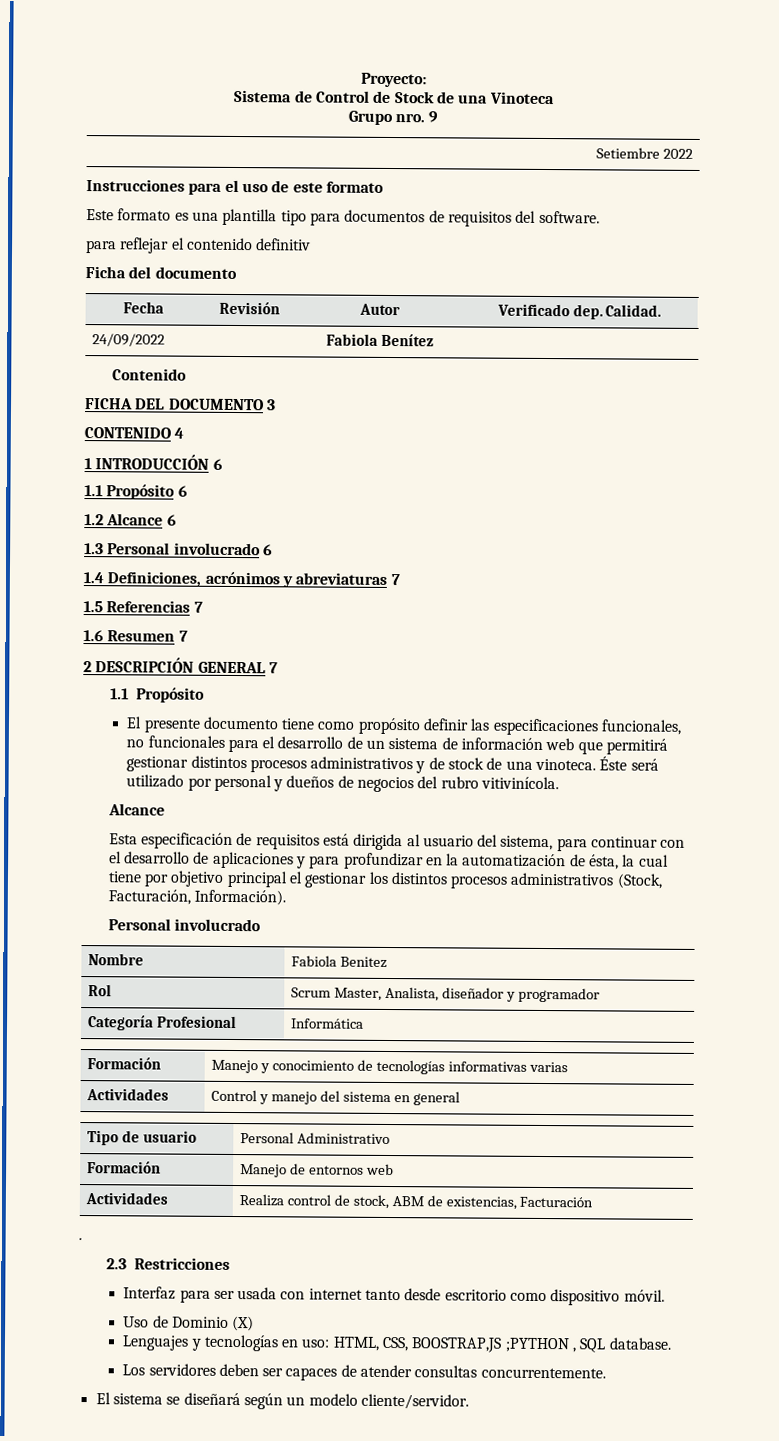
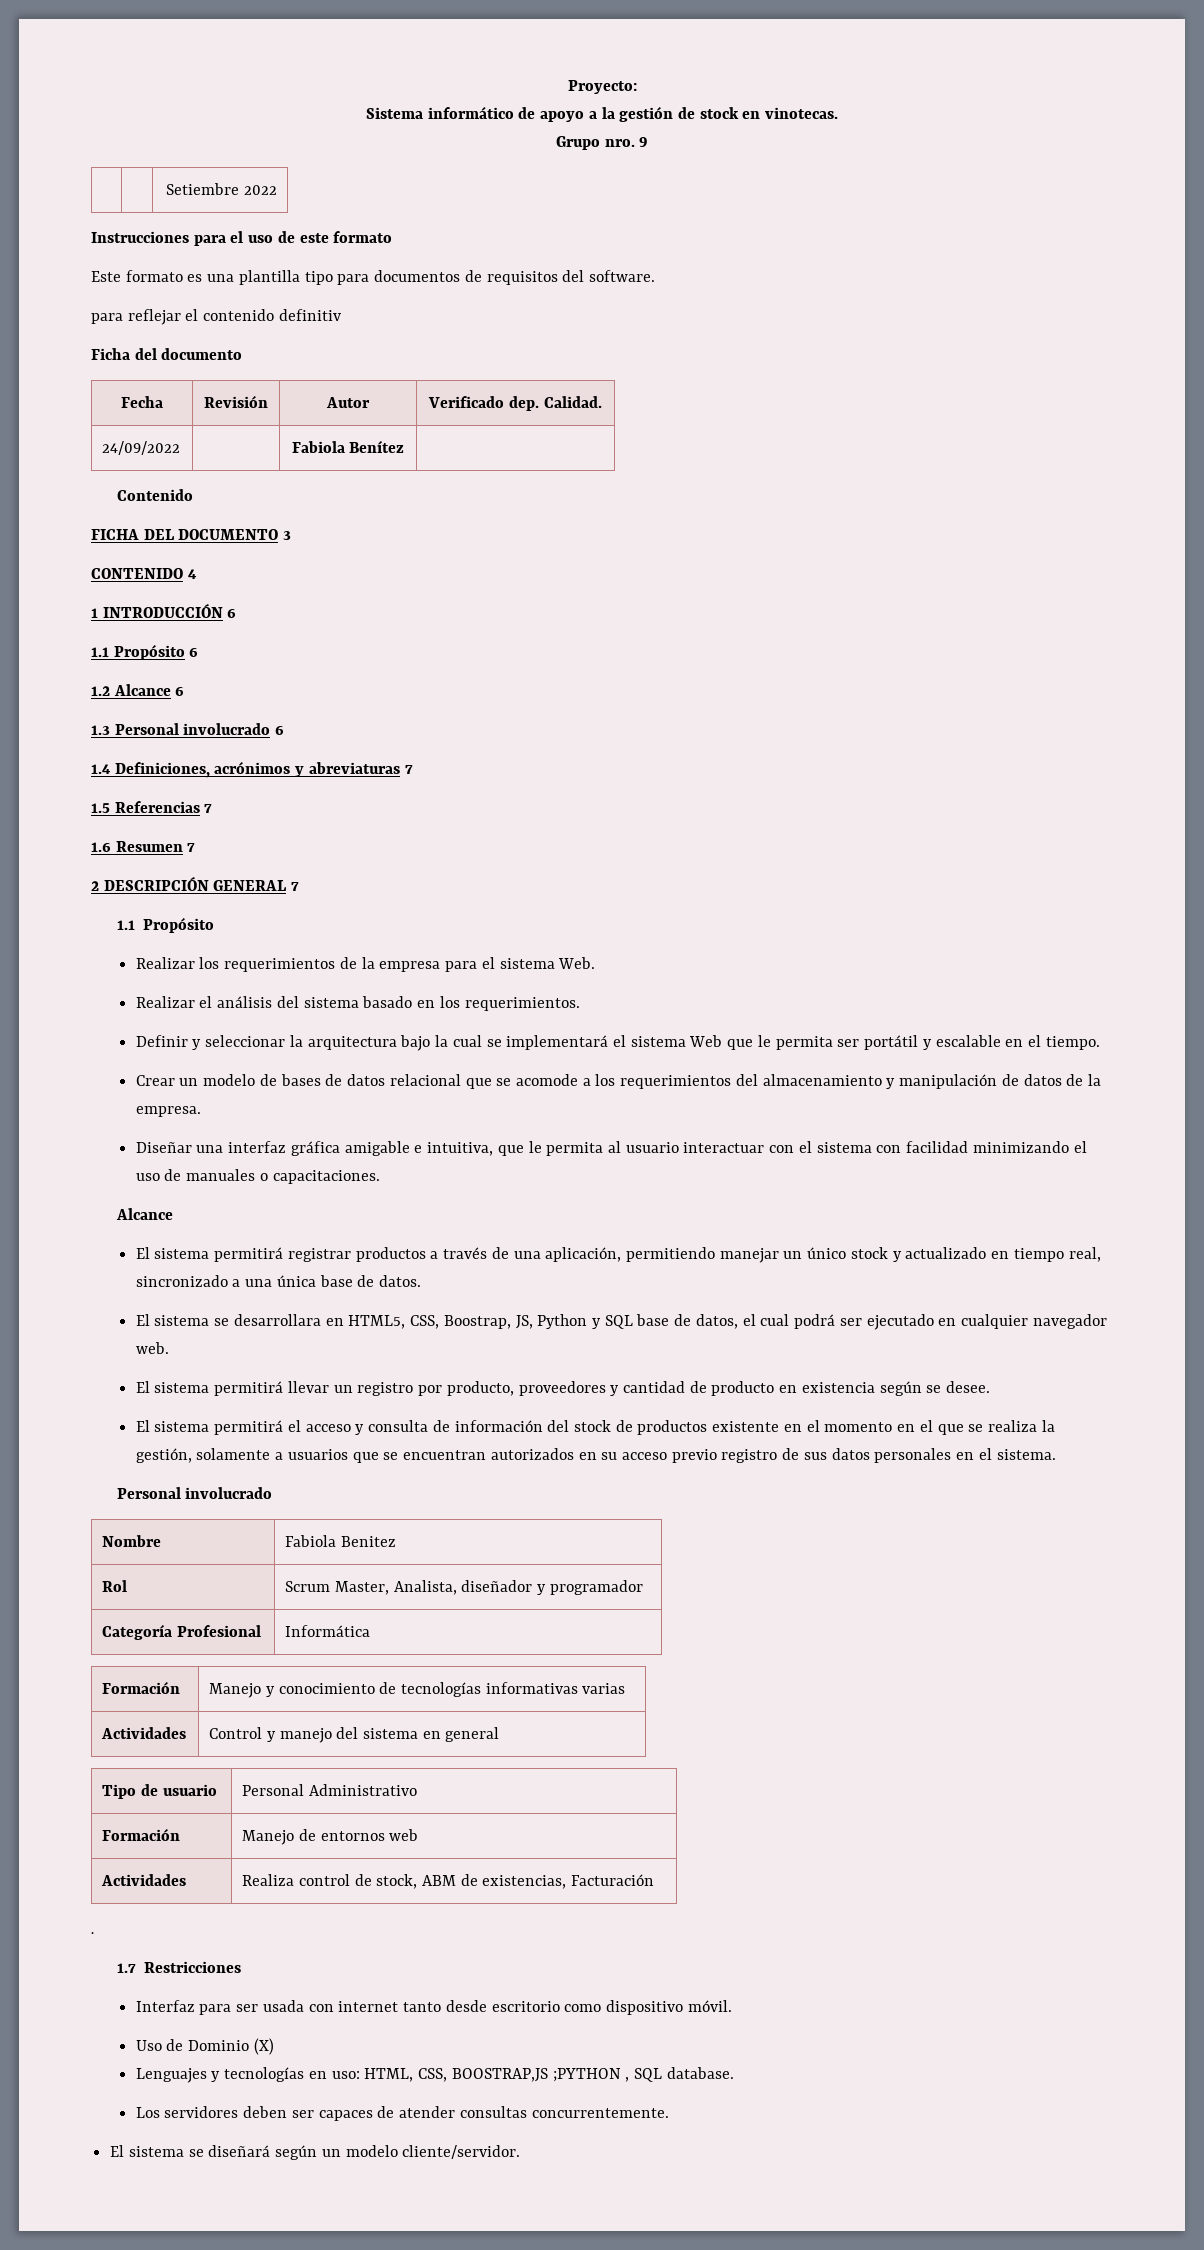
- Sistema de Control de Stock de una Vinoteca
+ Sistema informático de apoyo a la gestión de stock en vinotecas.
- El presente documento tiene como propósito definir las especificaciones funcionales, no funcionales para el desarrollo de un sistema de información web que permitirá gestionar distintos procesos administrativos y de stock de una vinoteca. Éste será utilizado por personal y dueños de negocios del rubro vitivinícola.
+ Realizar los requerimientos de la empresa para el sistema Web.
+ Realizar el análisis del sistema basado en los requerimientos.
+ Definir y seleccionar la arquitectura bajo la cual se implementará el sistema Web que le permita ser portátil y escalable en el tiempo.
+ Crear un modelo de bases de datos relacional que se acomode a los requerimientos del almacenamiento y manipulación de datos de la empresa.
+ Diseñar una interfaz gráfica amigable e intuitiva, que le permita al usuario interactuar con el sistema con facilidad minimizando el uso de manuales o capacitaciones.
  Alcance
- Esta especificación de requisitos está dirigida al usuario del sistema, para continuar con el desarrollo de aplicaciones y para profundizar en la automatización de ésta, la cual tiene por objetivo principal el gestionar los distintos procesos administrativos (Stock, Facturación, Información).
+ El sistema permitirá registrar productos a través de una aplicación, permitiendo manejar un único stock y actualizado en tiempo real, sincronizado a una única base de datos.
+ El sistema se desarrollara en HTML5, CSS, Boostrap, JS, Python y SQL base de datos, el cual podrá ser ejecutado en cualquier navegador web.
+ El sistema permitirá llevar un registro por producto, proveedores y cantidad de producto en existencia según se desee.
+ El sistema permitirá el acceso y consulta de información del stock de productos existente en el momento en el que se realiza la gestión, solamente a usuarios que se encuentran autorizados en su acceso previo registro de sus datos personales en el sistema.
- 2.3 Restricciones
+ 1.7 Restricciones

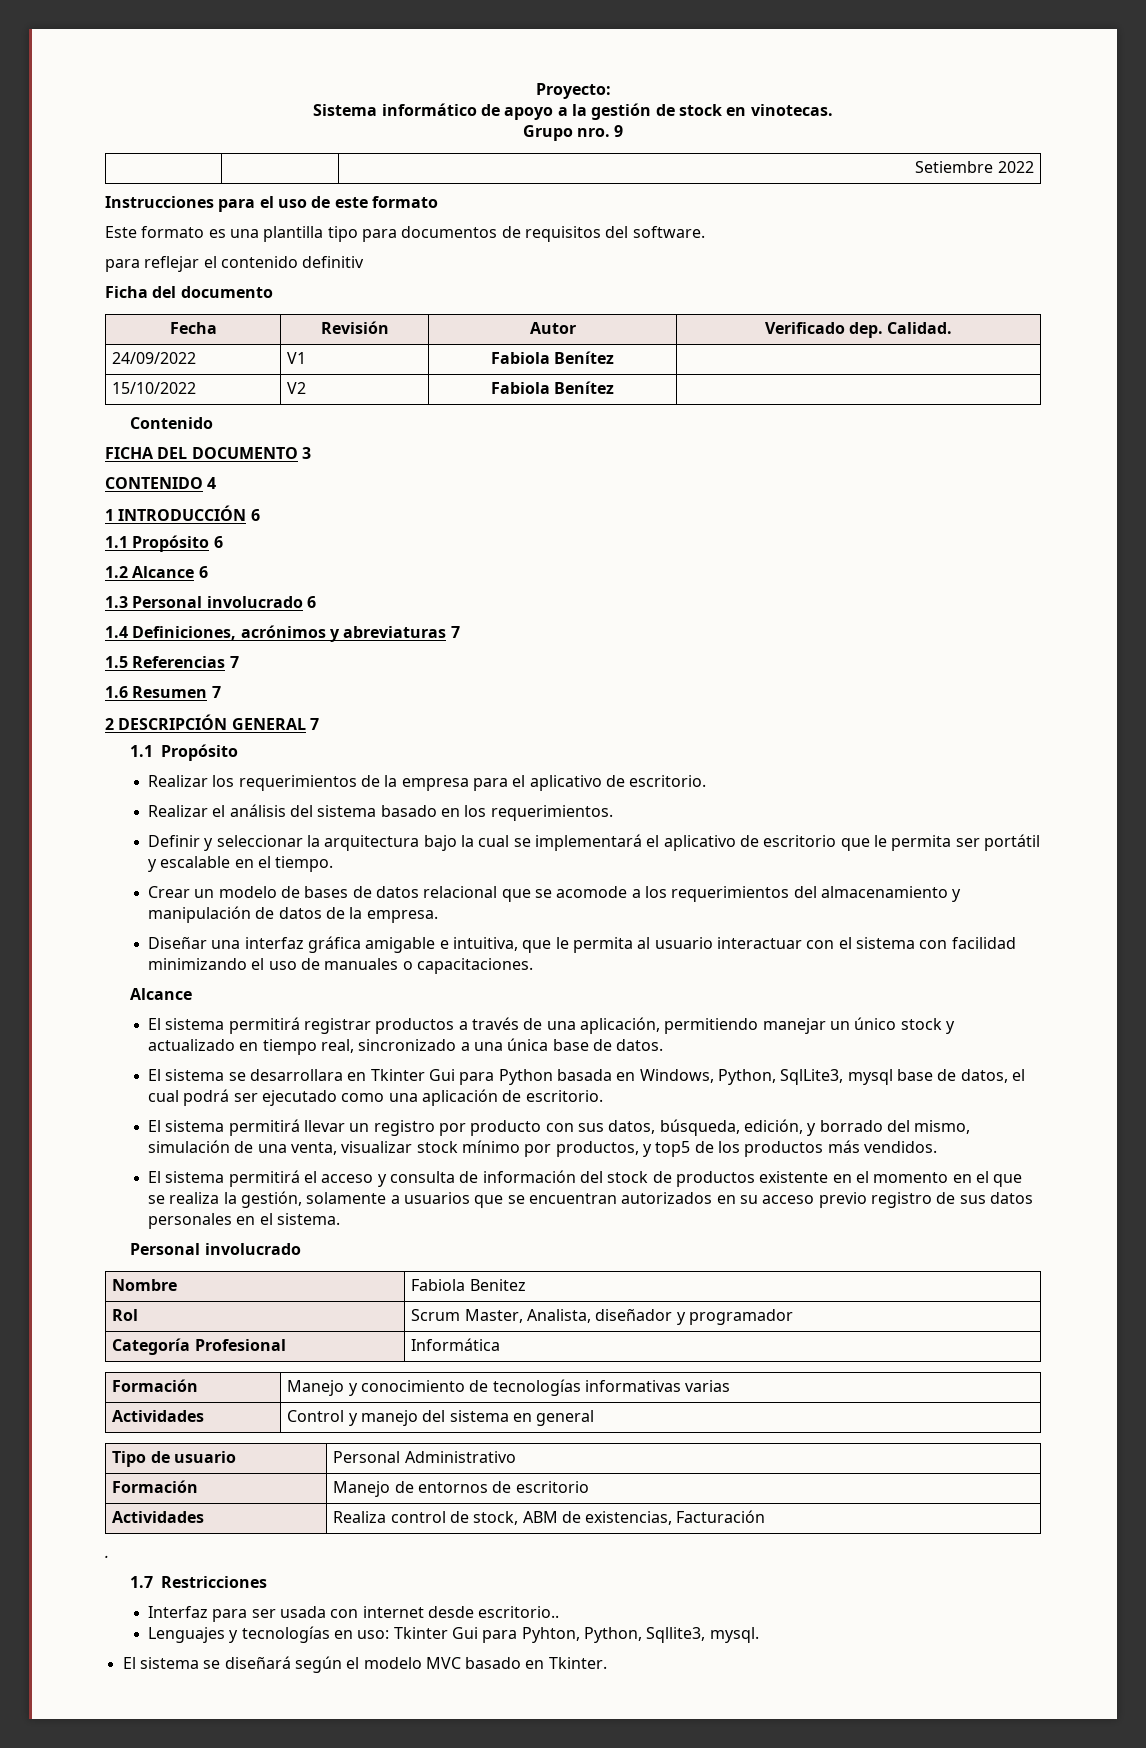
- 24/09/2022 | | Fabiola Benítez |
+ 24/09/2022 | V1 | Fabiola Benítez |
+ 15/10/2022 | V2 | Fabiola Benítez |
- Realizar los requerimientos de la empresa para el sistema Web.
+ Realizar los requerimientos de la empresa para el aplicativo de escritorio.
- Definir y seleccionar la arquitectura bajo la cual se implementará el sistema Web que le permita ser portátil y escalable en el tiempo.
+ Definir y seleccionar la arquitectura bajo la cual se implementará el aplicativo de escritorio que le permita ser portátil y escalable en el tiempo.
- El sistema se desarrollara en HTML5, CSS, Boostrap, JS, Python y SQL base de datos, el cual podrá ser ejecutado en cualquier navegador web.
+ El sistema se desarrollara en Tkinter Gui para Python basada en Windows, Python, SqlLite3, mysql base de datos, el cual podrá ser ejecutado como una aplicación de escritorio.
- El sistema permitirá llevar un registro por producto, proveedores y cantidad de producto en existencia según se desee.
+ El sistema permitirá llevar un registro por producto con sus datos, búsqueda, edición, y borrado del mismo, simulación de una venta, visualizar stock mínimo por productos, y top5 de los productos más vendidos.
- Formación | Manejo de entornos web
+ Formación | Manejo de entornos de escritorio
- Interfaz para ser usada con internet tanto desde escritorio como dispositivo móvil.
- Uso de Dominio (X)
+ Interfaz para ser usada con internet desde escritorio..
- Lenguajes y tecnologías en uso: HTML, CSS, BOOSTRAP,JS ;PYTHON , SQL database.
- Los servidores deben ser capaces de atender consultas concurrentemente.
+ Lenguajes y tecnologías en uso: Tkinter Gui para Pyhton, Python, Sqllite3, mysql.
- El sistema se diseñará según un modelo cliente/servidor.
+ El sistema se diseñará según el modelo MVC basado en Tkinter.

